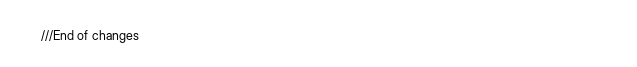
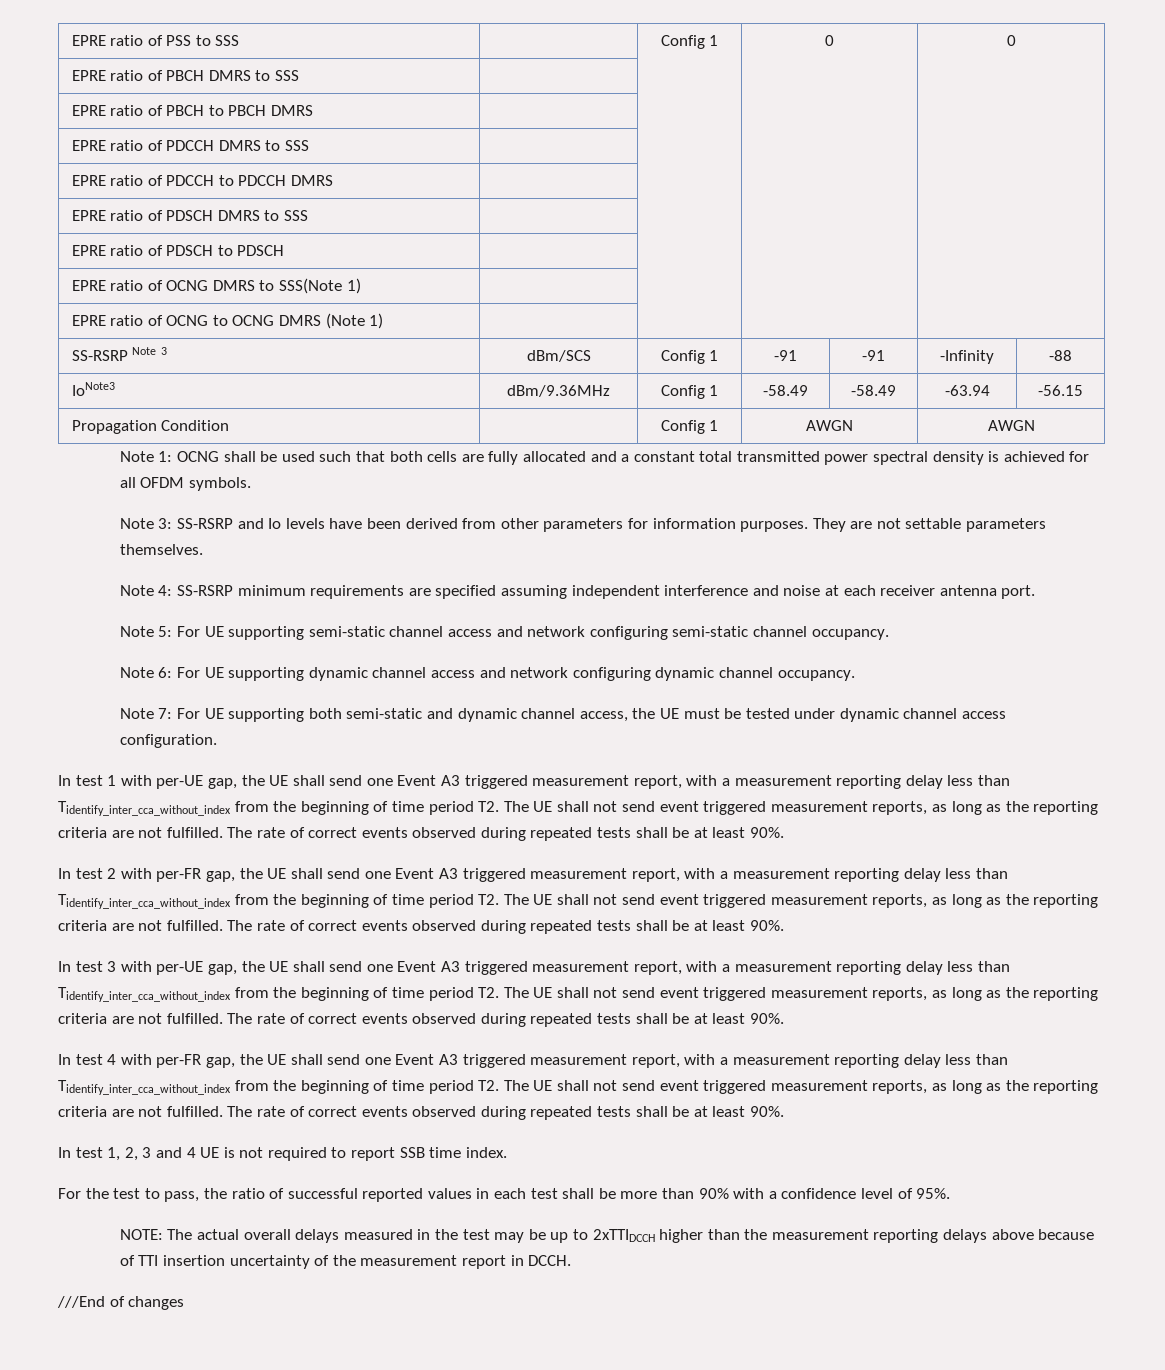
+ EPRE ratio of PSS to SSS | | Config 1 | 0 | 0
+ EPRE ratio of PBCH DMRS to SSS | | | |
+ EPRE ratio of PBCH to PBCH DMRS | | | |
+ EPRE ratio of PDCCH DMRS to SSS | | | |
+ EPRE ratio of PDCCH to PDCCH DMRS | | | |
+ EPRE ratio of PDSCH DMRS to SSS | | | |
+ EPRE ratio of PDSCH to PDSCH | | | |
+ EPRE ratio of OCNG DMRS to SSS(Note 1) | | | |
+ EPRE ratio of OCNG to OCNG DMRS (Note 1) | | | |
+ SS-RSRP Note 3 | dBm/SCS | Config 1 | -91 | -91 | -Infinity | -88
+ IoNote3 | dBm/9.36MHz | Config 1 | -58.49 | -58.49 | -63.94 | -56.15
+ Propagation Condition | | Config 1 | AWGN | AWGN
+ Note 1: OCNG shall be used such that both cells are fully allocated and a constant total transmitted power spectral density is achieved for all OFDM symbols.
+ Note 3: SS-RSRP and Io levels have been derived from other parameters for information purposes. They are not settable parameters themselves.
+ Note 4: SS-RSRP minimum requirements are specified assuming independent interference and noise at each receiver antenna port.
+ Note 5: For UE supporting semi-static channel access and network configuring semi-static channel occupancy.
+ Note 6: For UE supporting dynamic channel access and network configuring dynamic channel occupancy.
+ Note 7: For UE supporting both semi-static and dynamic channel access, the UE must be tested under dynamic channel access configuration.
+ In test 1 with per-UE gap, the UE shall send one Event A3 triggered measurement report, with a measurement reporting delay less than Tidentify_inter_cca_without_index from the beginning of time period T2. The UE shall not send event triggered measurement reports, as long as the reporting criteria are not fulfilled. The rate of correct events observed during repeated tests shall be at least 90%.
+ In test 2 with per-FR gap, the UE shall send one Event A3 triggered measurement report, with a measurement reporting delay less than Tidentify_inter_cca_without_index from the beginning of time period T2. The UE shall not send event triggered measurement reports, as long as the reporting criteria are not fulfilled. The rate of correct events observed during repeated tests shall be at least 90%.
+ In test 3 with per-UE gap, the UE shall send one Event A3 triggered measurement report, with a measurement reporting delay less than Tidentify_inter_cca_without_index from the beginning of time period T2. The UE shall not send event triggered measurement reports, as long as the reporting criteria are not fulfilled. The rate of correct events observed during repeated tests shall be at least 90%.
+ In test 4 with per-FR gap, the UE shall send one Event A3 triggered measurement report, with a measurement reporting delay less than Tidentify_inter_cca_without_index from the beginning of time period T2. The UE shall not send event triggered measurement reports, as long as the reporting criteria are not fulfilled. The rate of correct events observed during repeated tests shall be at least 90%.
+ In test 1, 2, 3 and 4 UE is not required to report SSB time index.
+ For the test to pass, the ratio of successful reported values in each test shall be more than 90% with a confidence level of 95%.
+ NOTE: The actual overall delays measured in the test may be up to 2xTTIDCCH higher than the measurement reporting delays above because of TTI insertion uncertainty of the measurement report in DCCH.

